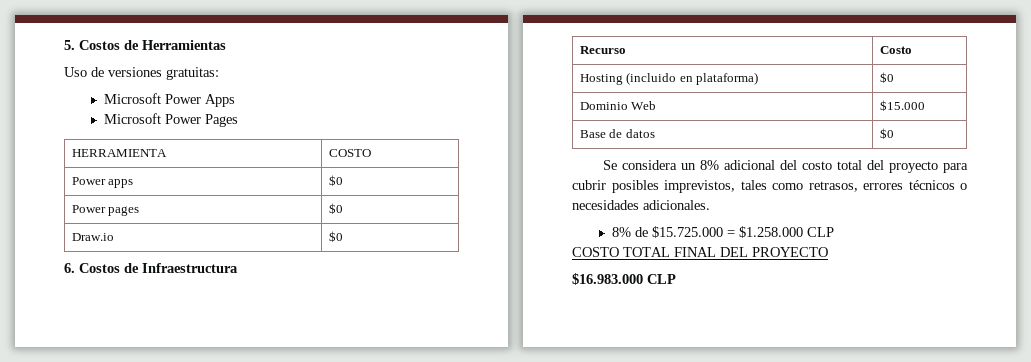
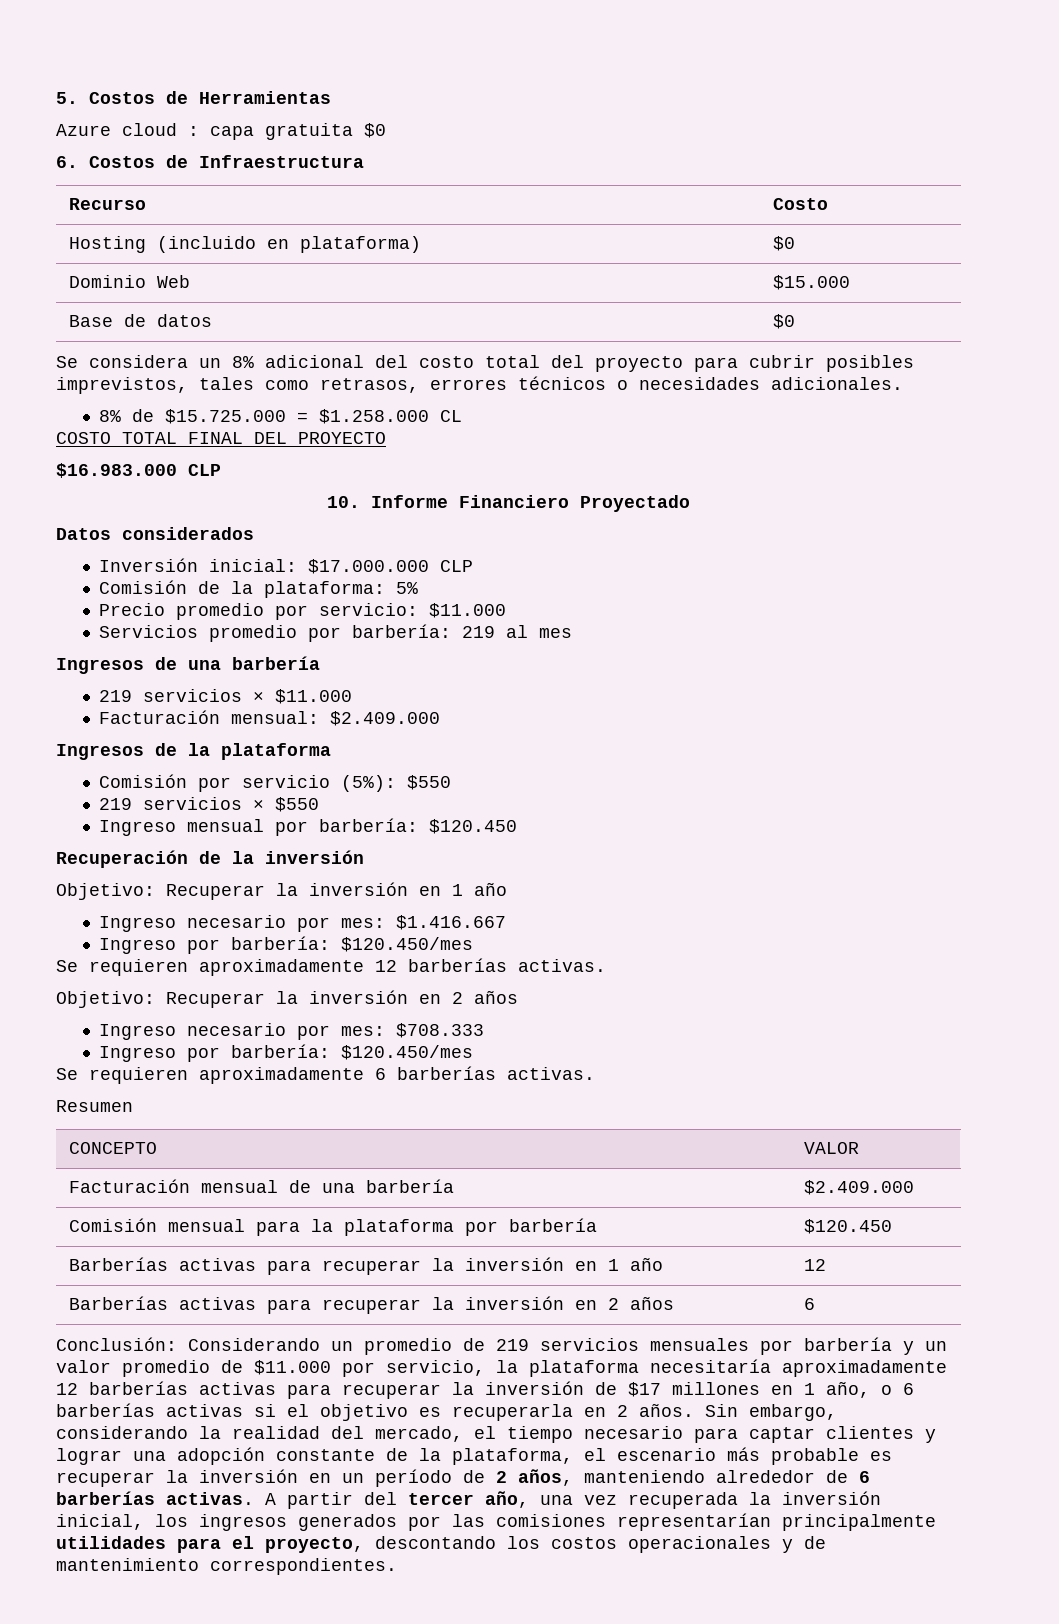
- Uso de versiones gratuitas:
- Microsoft Power Apps
- Microsoft Power Pages
- HERRAMIENTA | COSTO
- Power apps | $0
- Power pages | $0
- Draw.io | $0
+ Azure cloud : capa gratuita $0
- 8% de $15.725.000 = $1.258.000 CLP
+ 8% de $15.725.000 = $1.258.000 CL
+ 10. Informe Financiero Proyectado
+ Datos considerados
+ Inversión inicial: $17.000.000 CLP
+ Comisión de la plataforma: 5%
+ Precio promedio por servicio: $11.000
+ Servicios promedio por barbería: 219 al mes
+ Ingresos de una barbería
+ 219 servicios × $11.000
+ Facturación mensual: $2.409.000
+ Ingresos de la plataforma
+ Comisión por servicio (5%): $550
+ 219 servicios × $550
+ Ingreso mensual por barbería: $120.450
+ Recuperación de la inversión
+ Objetivo: Recuperar la inversión en 1 año
+ Ingreso necesario por mes: $1.416.667
+ Ingreso por barbería: $120.450/mes
+ Se requieren aproximadamente 12 barberías activas.
+ Objetivo: Recuperar la inversión en 2 años
+ Ingreso necesario por mes: $708.333
+ Ingreso por barbería: $120.450/mes
+ Se requieren aproximadamente 6 barberías activas.
+ Resumen
+ CONCEPTO | VALOR
+ Facturación mensual de una barbería | $2.409.000
+ Comisión mensual para la plataforma por barbería | $120.450
+ Barberías activas para recuperar la inversión en 1 año | 12
+ Barberías activas para recuperar la inversión en 2 años | 6
+ Conclusión: Considerando un promedio de 219 servicios mensuales por barbería y un valor promedio de $11.000 por servicio, la plataforma necesitaría aproximadamente 12 barberías activas para recuperar la inversión de $17 millones en 1 año, o 6 barberías activas si el objetivo es recuperarla en 2 años. Sin embargo, considerando la realidad del mercado, el tiempo necesario para captar clientes y lograr una adopción constante de la plataforma, el escenario más probable es recuperar la inversión en un período de 2 años, manteniendo alrededor de 6 barberías activas. A partir del tercer año, una vez recuperada la inversión inicial, los ingresos generados por las comisiones representarían principalmente utilidades para el proyecto, descontando los costos operacionales y de mantenimiento correspondientes.

